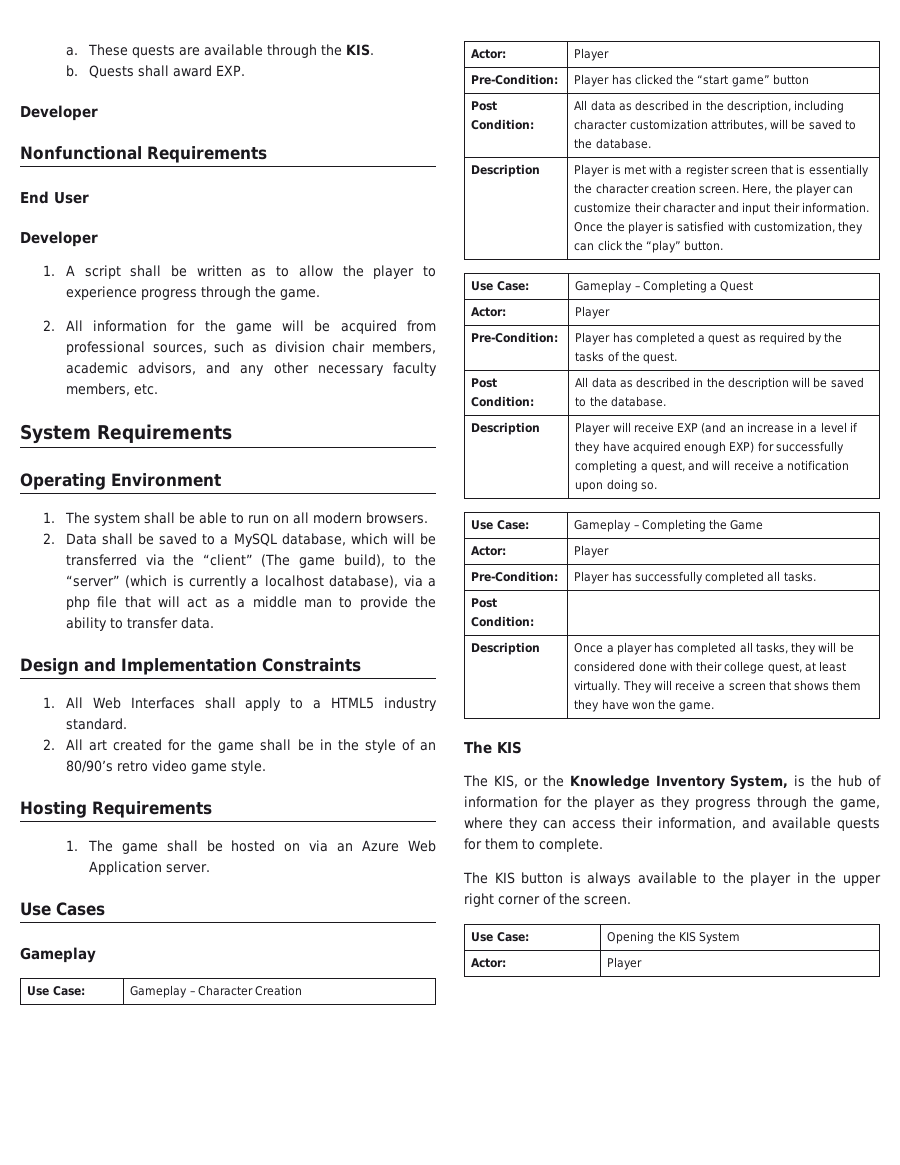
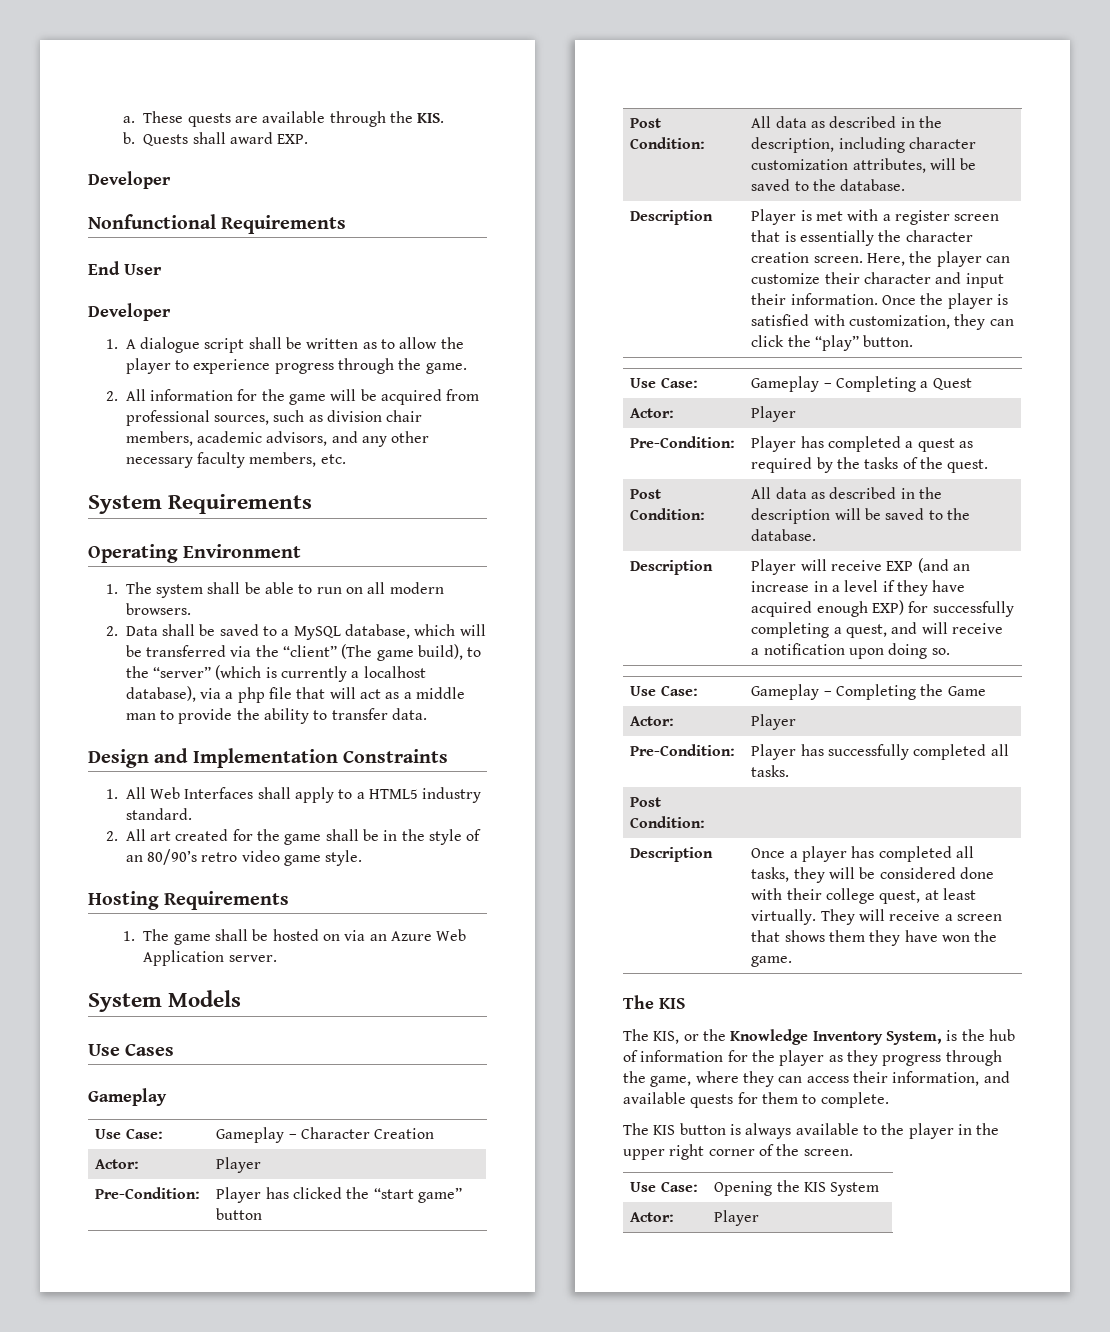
- 1. A script shall be written as to allow the player to experience progress through the game.
+ 1. A dialogue script shall be written as to allow the player to experience progress through the game.
+ System Models

